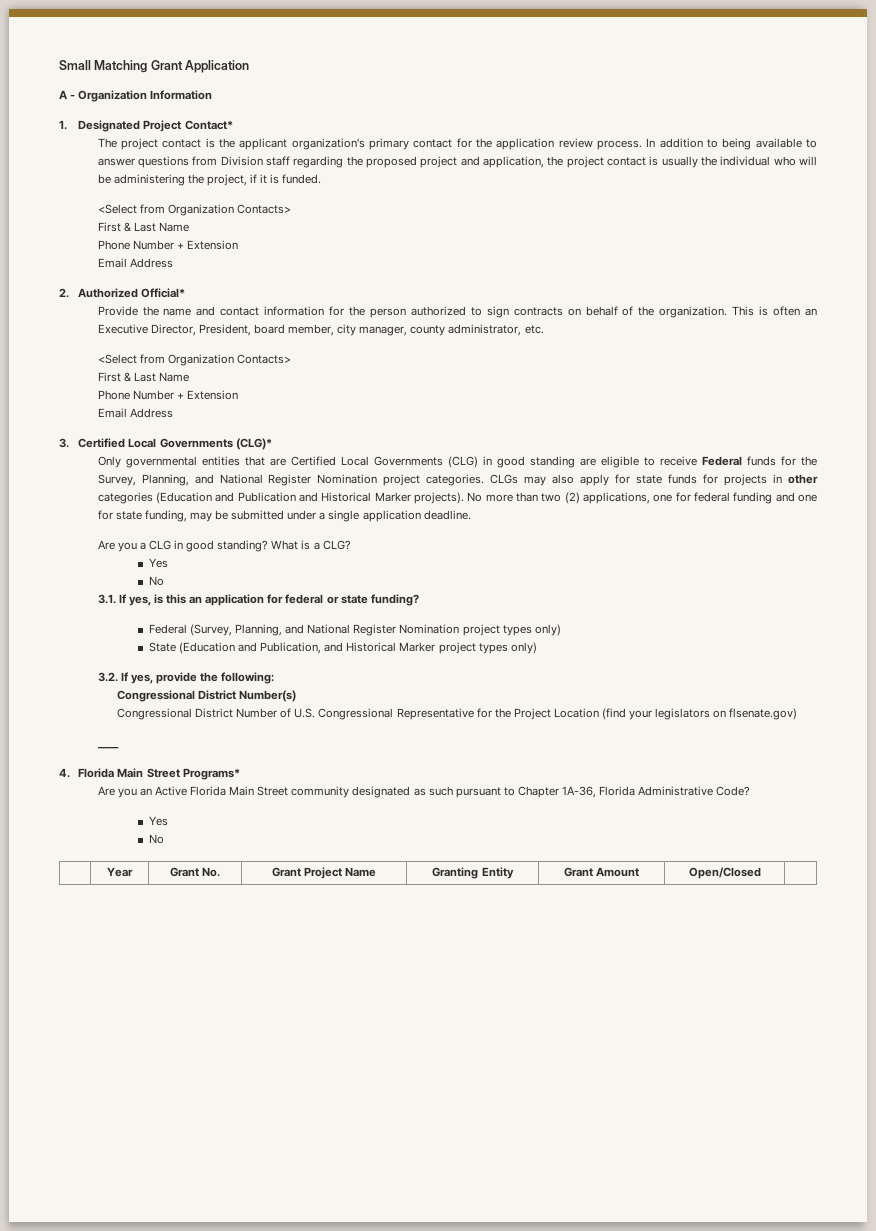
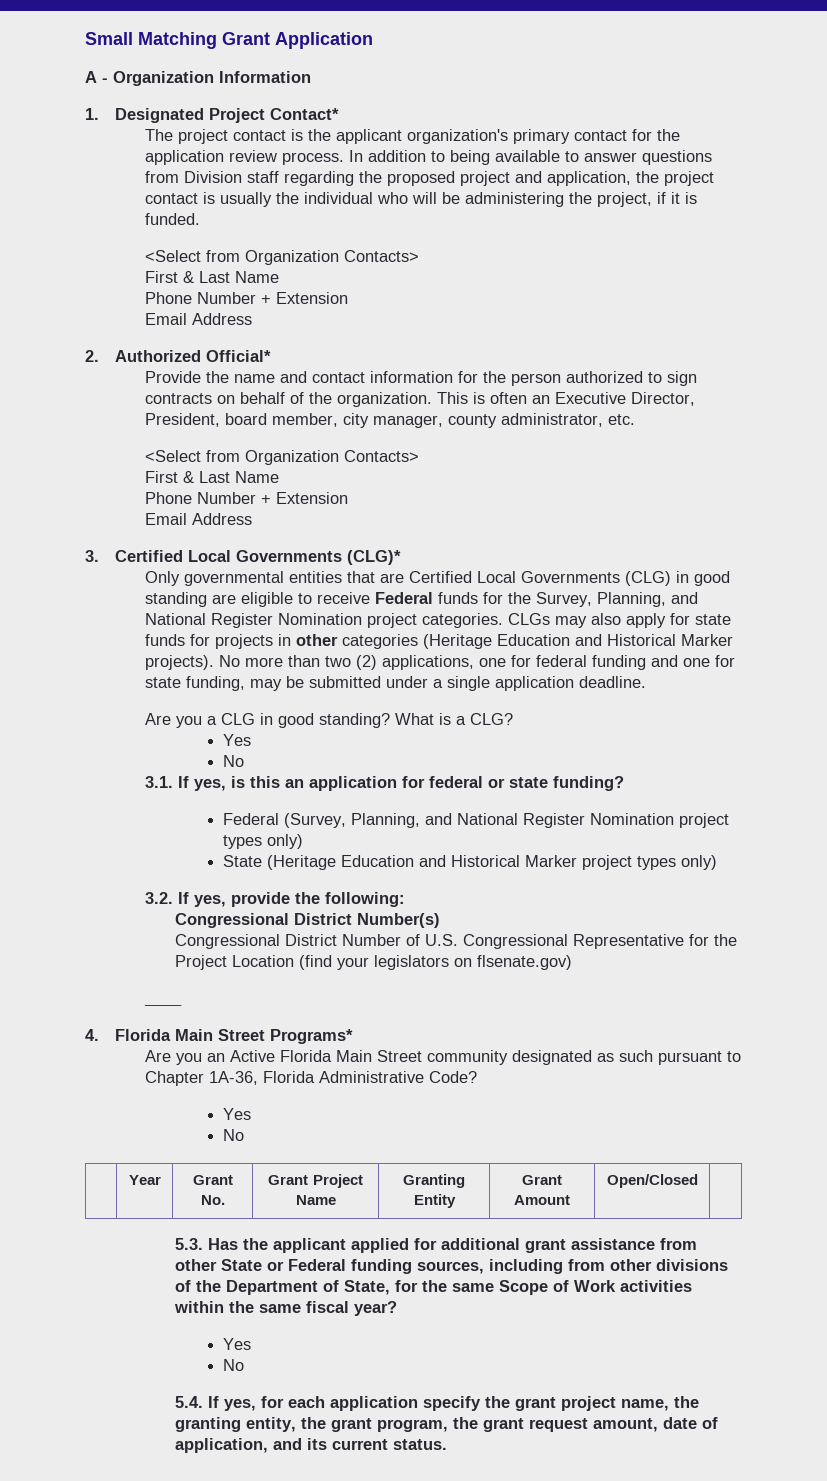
- CLGs may also apply for state funds for projects in other categories (Education and Publication and Historical Marker projects).
+ CLGs may also apply for state funds for projects in other categories (Heritage Education and Historical Marker projects).
- State (Education and Publication, and Historical Marker project types only)
+ State (Heritage Education and Historical Marker project types only)
+ 5.3. Has the applicant applied for additional grant assistance from other State or Federal funding sources, including from other divisions of the Department of State, for the same Scope of Work activities within the same fiscal year?
+ Yes
+ No
+ 5.4. If yes, for each application specify the grant project name, the granting entity, the grant program, the grant request amount, date of application, and its current status.

